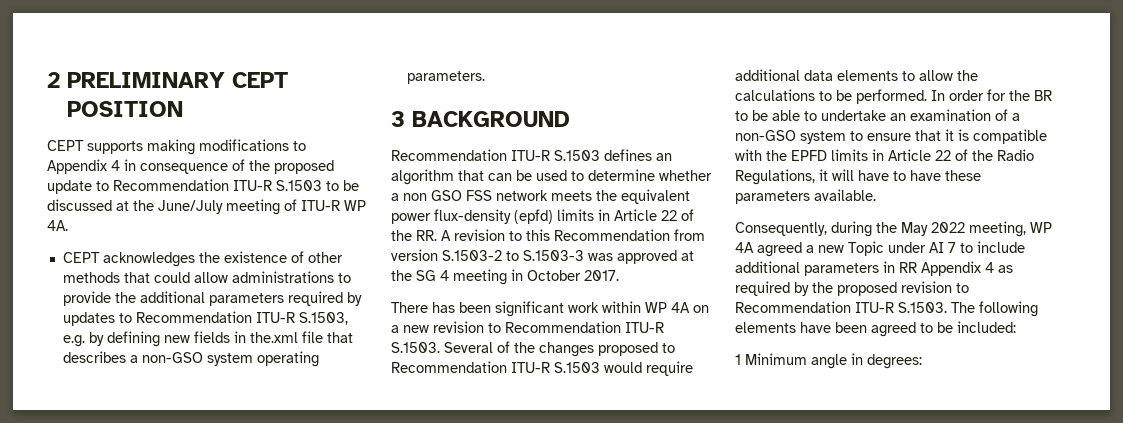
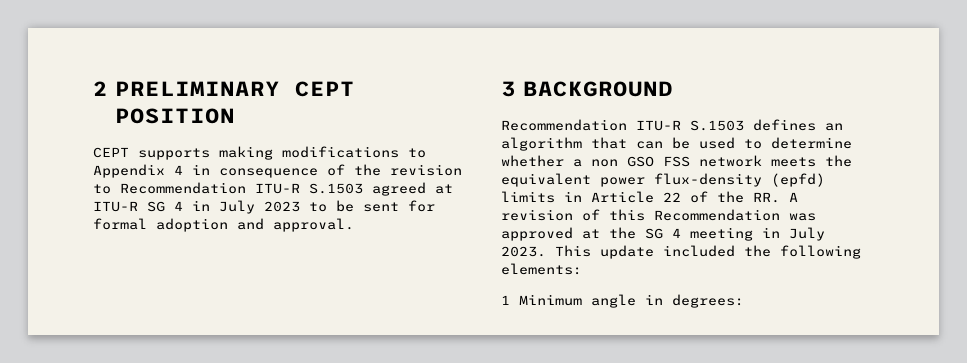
- CEPT supports making modifications to Appendix 4 in consequence of the proposed update to Recommendation ITU-R S.1503 to be discussed at the June/July meeting of ITU-R WP 4A.
- CEPT acknowledges the existence of other methods that could allow administrations to provide the additional parameters required by updates to Recommendation ITU-R S.1503, e.g. by defining new fields in the.xml file that describes a non-GSO system operating parameters.
+ CEPT supports making modifications to Appendix 4 in consequence of the revision to Recommendation ITU-R S.1503 agreed at ITU-R SG 4 in July 2023 to be sent for formal adoption and approval.
- Recommendation ITU-R S.1503 defines an algorithm that can be used to determine whether a non GSO FSS network meets the equivalent power flux-density (epfd) limits in Article 22 of the RR. A revision to this Recommendation from version S.1503-2 to S.1503-3 was approved at the SG 4 meeting in October 2017.
- There has been significant work within WP 4A on a new revision to Recommendation ITU-R S.1503. Several of the changes proposed to Recommendation ITU-R S.1503 would require additional data elements to allow the calculations to be performed. In order for the BR to be able to undertake an examination of a non-GSO system to ensure that it is compatible with the EPFD limits in Article 22 of the Radio Regulations, it will have to have these parameters available.
- Consequently, during the May 2022 meeting, WP 4A agreed a new Topic under AI 7 to include additional parameters in RR Appendix 4 as required by the proposed revision to Recommendation ITU-R S.1503. The following elements have been agreed to be included:
+ Recommendation ITU-R S.1503 defines an algorithm that can be used to determine whether a non GSO FSS network meets the equivalent power flux-density (epfd) limits in Article 22 of the RR. A revision of this Recommendation was approved at the SG 4 meeting in July 2023. This update included the following elements:

